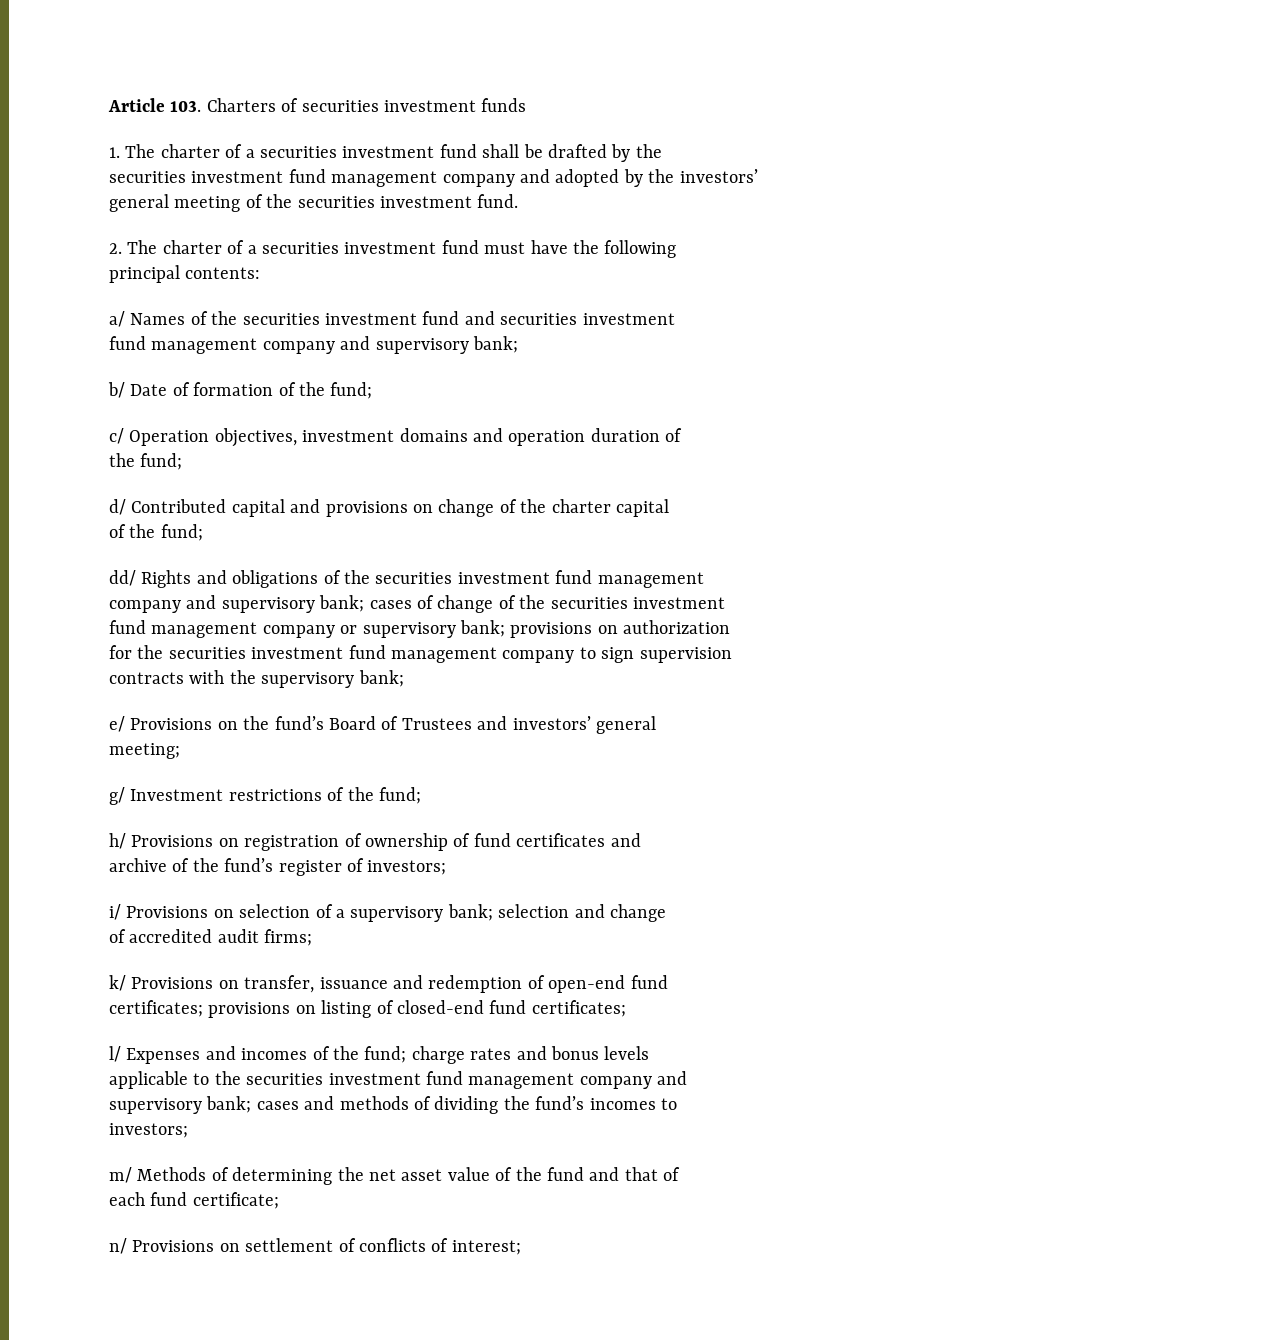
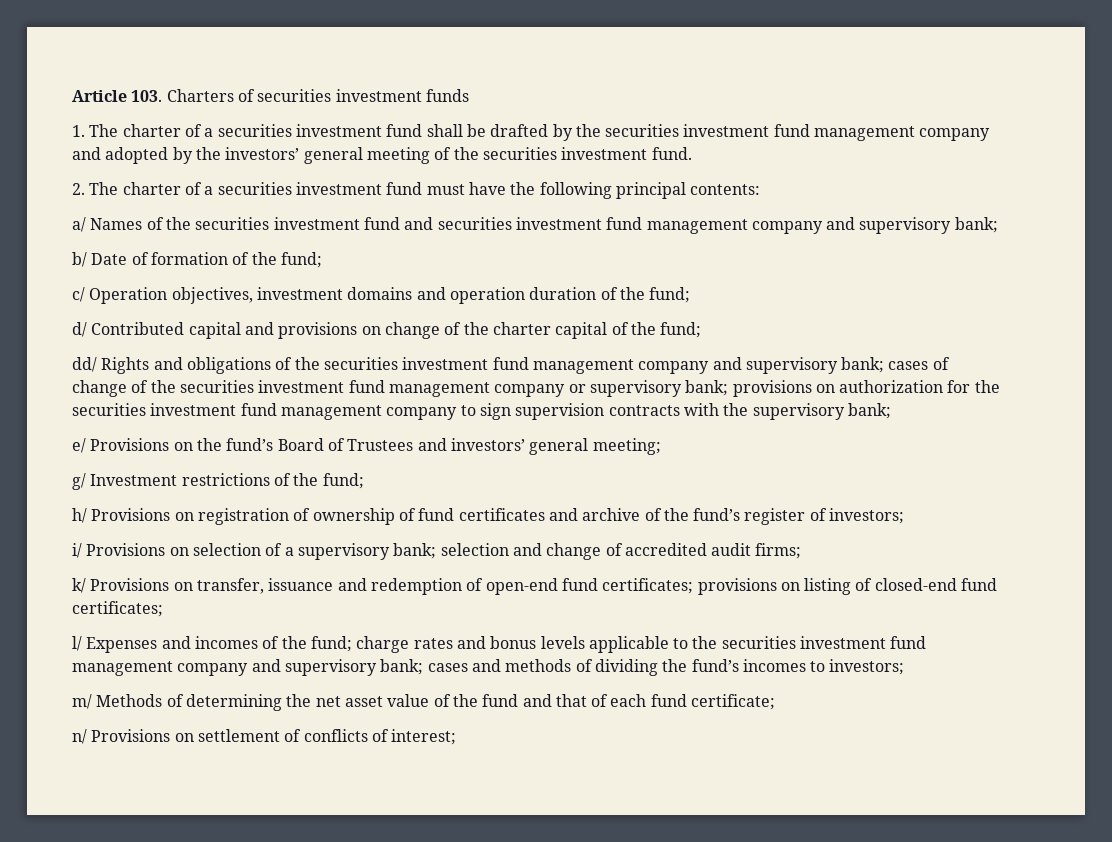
- 1. The charter of a securities investment fund shall be drafted by the
- securities investment fund management company and adopted by the investors’
- general meeting of the securities investment fund.
+ 1. The charter of a securities investment fund shall be drafted by the securities investment fund management company and adopted by the investors’ general meeting of the securities investment fund.
- 2. The charter of a securities investment fund must have the following
- principal contents:
+ 2. The charter of a securities investment fund must have the following principal contents:
- a/ Names of the securities investment fund and securities investment
- fund management company and supervisory bank;
+ a/ Names of the securities investment fund and securities investment fund management company and supervisory bank;
- c/ Operation objectives, investment domains and operation duration of
- the fund;
+ c/ Operation objectives, investment domains and operation duration of the fund;
- d/ Contributed capital and provisions on change of the charter capital
- of the fund;
+ d/ Contributed capital and provisions on change of the charter capital of the fund;
- dd/ Rights and obligations of the securities investment fund management
- company and supervisory bank; cases of change of the securities investment
- fund management company or supervisory bank; provisions on authorization
- for the securities investment fund management company to sign supervision
- contracts with the supervisory bank;
+ dd/ Rights and obligations of the securities investment fund management company and supervisory bank; cases of change of the securities investment fund management company or supervisory bank; provisions on authorization for the securities investment fund management company to sign supervision contracts with the supervisory bank;
- e/ Provisions on the fund’s Board of Trustees and investors’ general
- meeting;
+ e/ Provisions on the fund’s Board of Trustees and investors’ general meeting;
- h/ Provisions on registration of ownership of fund certificates and
- archive of the fund’s register of investors;
+ h/ Provisions on registration of ownership of fund certificates and archive of the fund’s register of investors;
- i/ Provisions on selection of a supervisory bank; selection and change
- of accredited audit firms;
+ i/ Provisions on selection of a supervisory bank; selection and change of accredited audit firms;
- k/ Provisions on transfer, issuance and redemption of open-end fund
- certificates; provisions on listing of closed-end fund certificates;
+ k/ Provisions on transfer, issuance and redemption of open-end fund certificates; provisions on listing of closed-end fund certificates;
- l/ Expenses and incomes of the fund; charge rates and bonus levels
- applicable to the securities investment fund management company and
- supervisory bank; cases and methods of dividing the fund’s incomes to
- investors;
+ l/ Expenses and incomes of the fund; charge rates and bonus levels applicable to the securities investment fund management company and supervisory bank; cases and methods of dividing the fund’s incomes to investors;
- m/ Methods of determining the net asset value of the fund and that of
- each fund certificate;
+ m/ Methods of determining the net asset value of the fund and that of each fund certificate;

